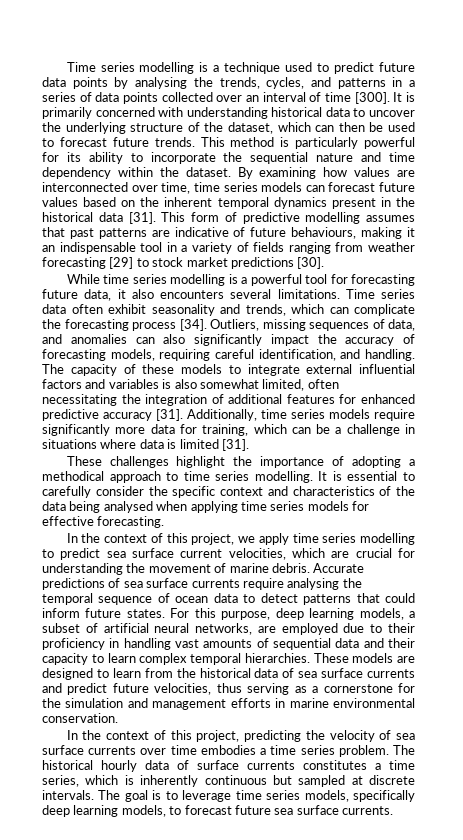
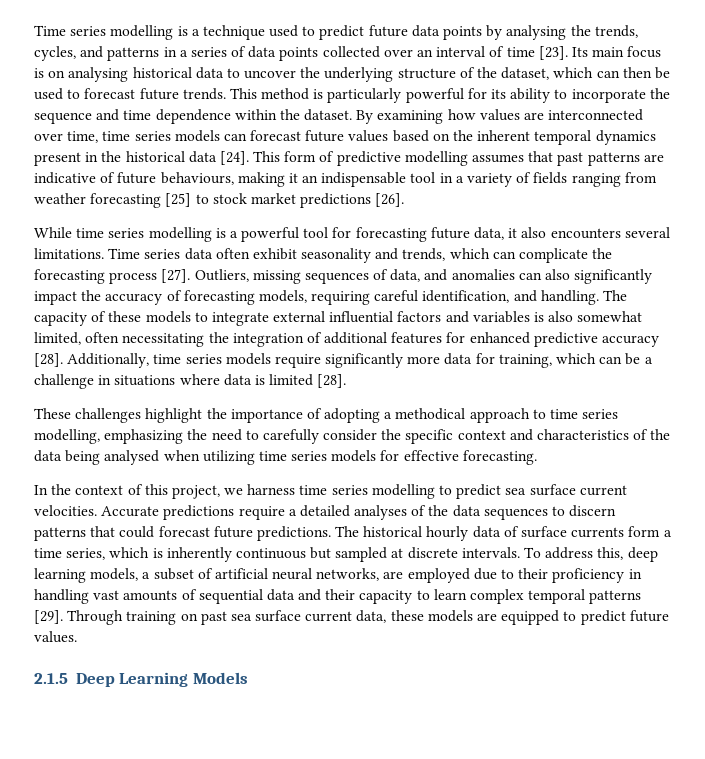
- Time series modelling is a technique used to predict future data points by analysing the trends, cycles, and patterns in a series of data points collected over an interval of time [300]. It is primarily concerned with understanding historical data to uncover the underlying structure of the dataset, which can then be used to forecast future trends.
+ Time series modelling is a technique used to predict future data points by analysing the trends, cycles, and patterns in a series of data points collected over an interval of time [23]. Its main focus is on analysing historical data to uncover the underlying structure of the dataset, which can then be used to forecast future trends.
- This method is particularly powerful for its ability to incorporate the sequential nature and time dependency within the dataset.
+ This method is particularly powerful for its ability to incorporate the sequence and time dependence within the dataset.
- By examining how values are interconnected over time, time series models can forecast future values based on the inherent temporal dynamics present in the historical data [31].
+ By examining how values are interconnected over time, time series models can forecast future values based on the inherent temporal dynamics present in the historical data [24].
- This form of predictive modelling assumes that past patterns are indicative of future behaviours, making it an indispensable tool in a variety of fields ranging from weather forecasting [29] to stock market predictions [30].
+ This form of predictive modelling assumes that past patterns are indicative of future behaviours, making it an indispensable tool in a variety of fields ranging from weather forecasting [25] to stock market predictions [26].
- Time series data often exhibit seasonality and trends, which can complicate the forecasting process [34].
+ Time series data often exhibit seasonality and trends, which can complicate the forecasting process [27].
- The capacity of these models to integrate external influential factors and variables is also somewhat limited, often necessitating the integration of additional features for enhanced predictive accuracy [31].
+ The capacity of these models to integrate external influential factors and variables is also somewhat limited, often necessitating the integration of additional features for enhanced predictive accuracy [28].
- Additionally, time series models require significantly more data for training, which can be a challenge in situations where data is limited [31].
+ Additionally, time series models require significantly more data for training, which can be a challenge in situations where data is limited [28].
- These challenges highlight the importance of adopting a methodical approach to time series modelling. It is essential to carefully consider the specific context and characteristics of the data being analysed when applying time series models for effective forecasting.
+ These challenges highlight the importance of adopting a methodical approach to time series modelling, emphasizing the need to carefully consider the specific context and characteristics of the data being analysed when utilizing time series models for effective forecasting.
- In the context of this project, we apply time series modelling to predict sea surface current velocities, which are crucial for understanding the movement of marine debris. Accurate predictions of sea surface currents require analysing the temporal sequence of ocean data to detect patterns that could inform future states. For this purpose, deep learning models, a subset of artificial neural networks, are employed due to their proficiency in handling vast amounts of sequential data and their capacity to learn complex temporal hierarchies. These models are designed to learn from the historical data of sea surface currents and predict future velocities, thus serving as a cornerstone for the simulation and management efforts in marine environmental conservation.
- In the context of this project, predicting the velocity of sea surface currents over time embodies a time series problem. The historical hourly data of surface currents constitutes a time series, which is inherently continuous but sampled at discrete intervals. The goal is to leverage time series models, specifically deep learning models, to forecast future sea surface currents.
+ In the context of this project, we harness time series modelling to predict sea surface current velocities. Accurate predictions require a detailed analyses of the data sequences to discern patterns that could forecast future predictions. The historical hourly data of surface currents form a time series, which is inherently continuous but sampled at discrete intervals. To address this, deep learning models, a subset of artificial neural networks, are employed due to their proficiency in handling vast amounts of sequential data and their capacity to learn complex temporal patterns [29]. Through training on past sea surface current data, these models are equipped to predict future values.
+ 2.1.5 Deep Learning Models

